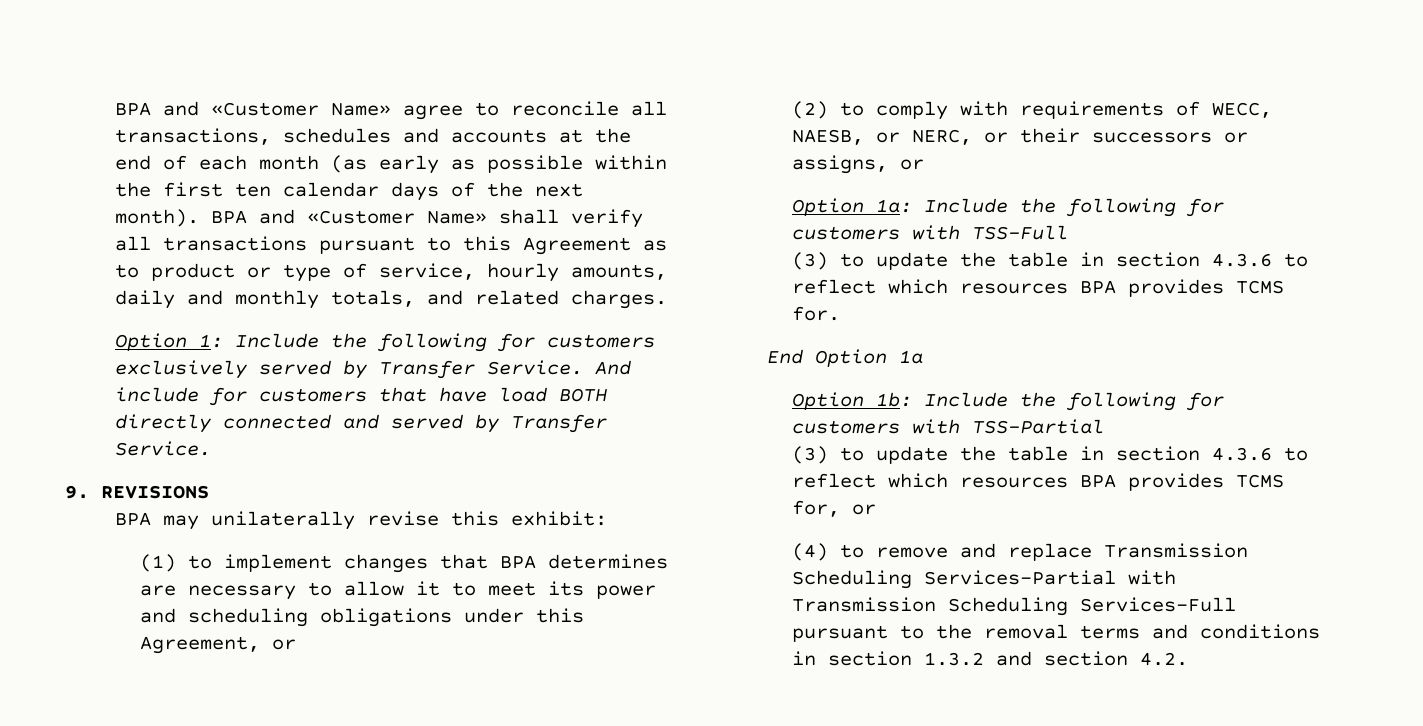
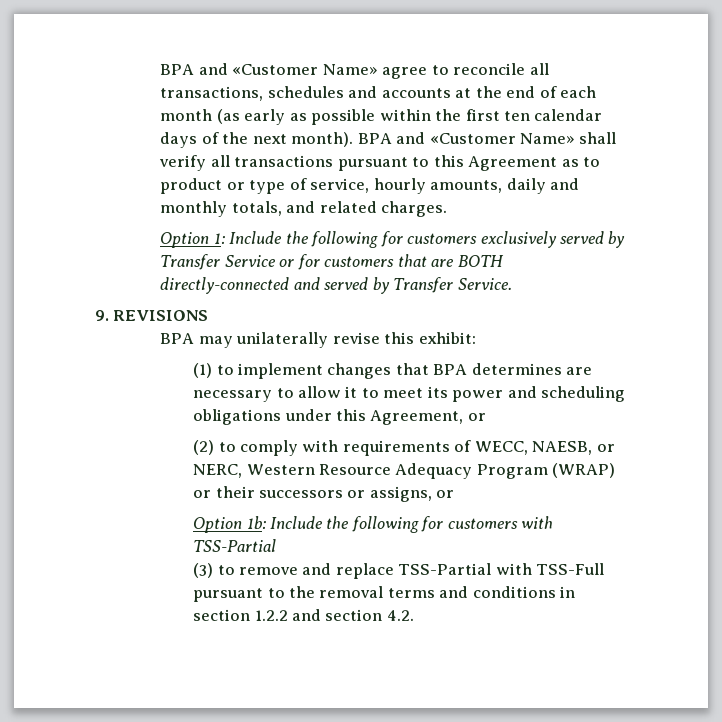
- Option 1: Include the following for customers exclusively served by Transfer Service. And include for customers that have load BOTH directly connected and served by Transfer Service.
+ Option 1: Include the following for customers exclusively served by Transfer Service or for customers that are BOTH directly-connected and served by Transfer Service.
- (2) to comply with requirements of WECC, NAESB, or NERC, or their successors or assigns, or
+ (2) to comply with requirements of WECC, NAESB, or NERC, Western Resource Adequacy Program (WRAP) or their successors or assigns, or
- Option 1a: Include the following for customers with TSS-Full
- (3) to update the table in section 4.3.6 to reflect which resources BPA provides TCMS for.
- End Option 1a
- (3) to update the table in section 4.3.6 to reflect which resources BPA provides TCMS for, or
- (4) to remove and replace Transmission Scheduling Services-Partial with Transmission Scheduling Services-Full pursuant to the removal terms and conditions in section 1.3.2 and section 4.2.
+ (3) to remove and replace TSS-Partial with TSS-Full pursuant to the removal terms and conditions in section 1.2.2 and section 4.2.

